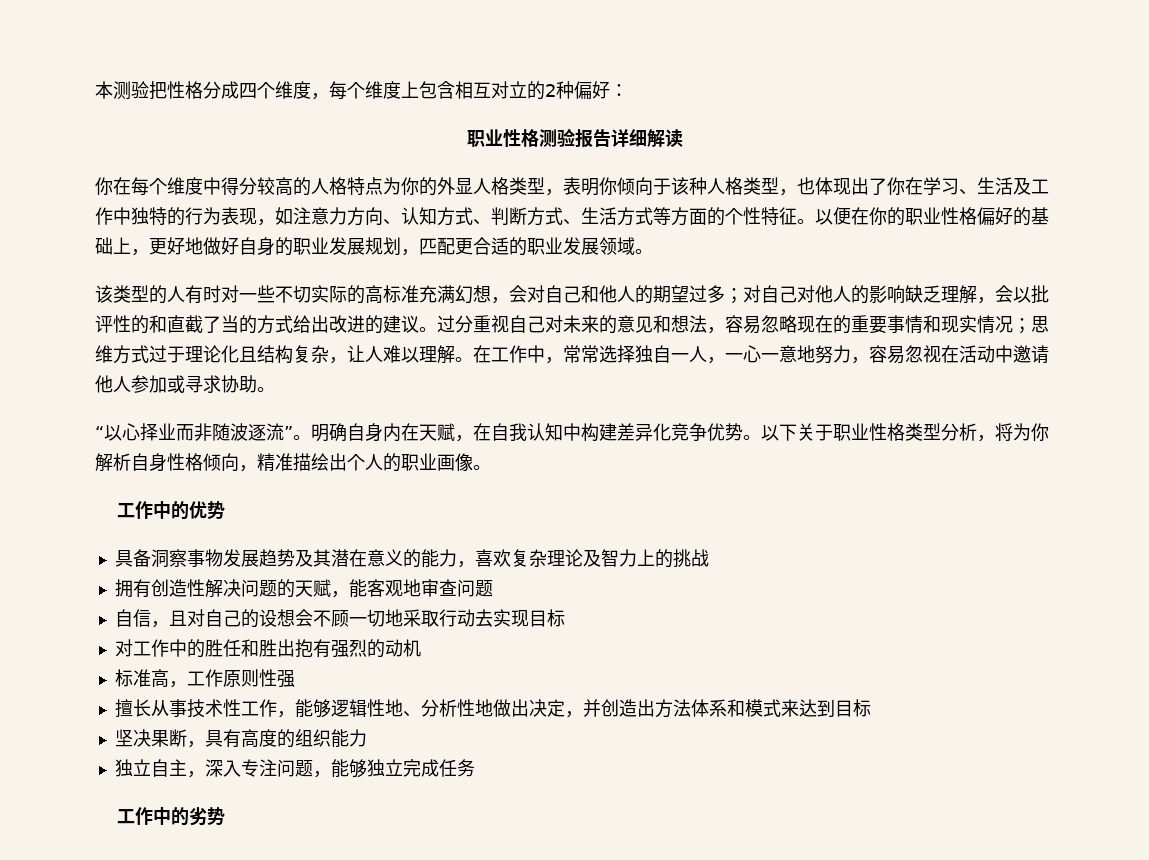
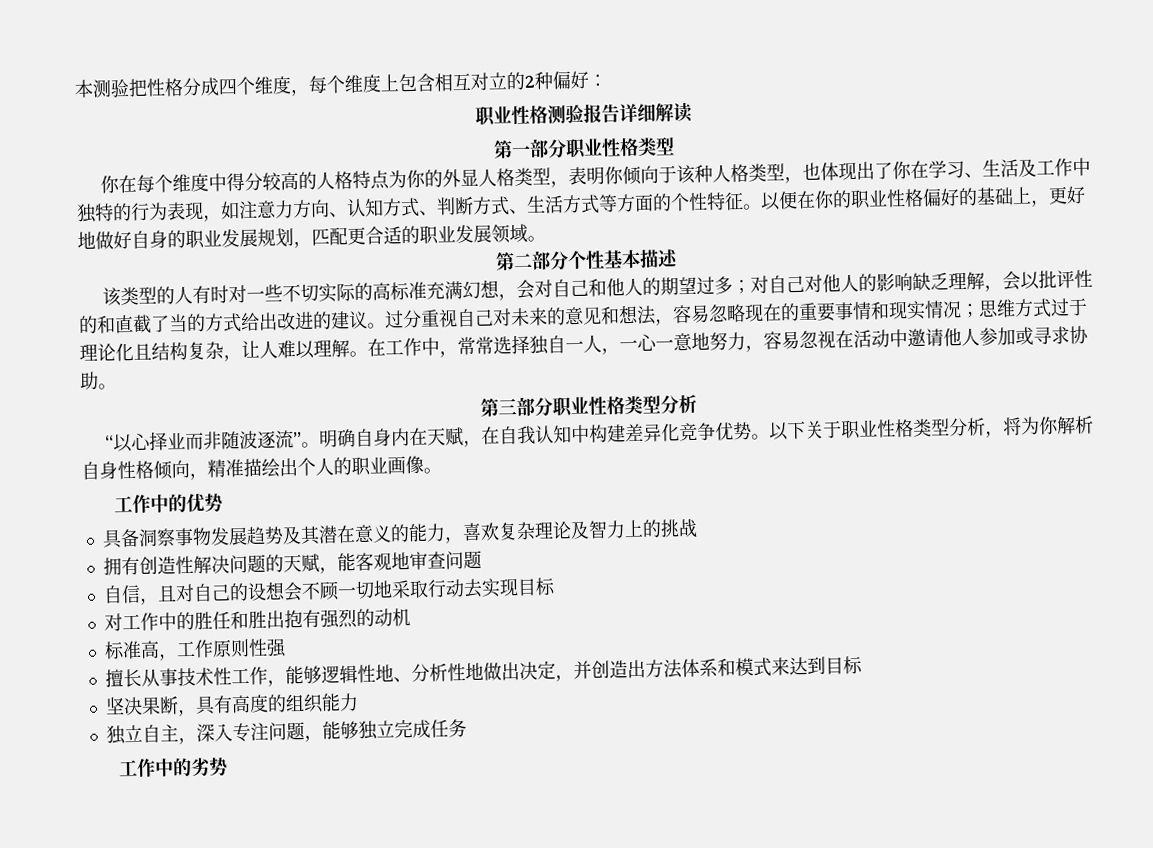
+ 第一部分职业性格类型
+ 第二部分个性基本描述
+ 第三部分职业性格类型分析

